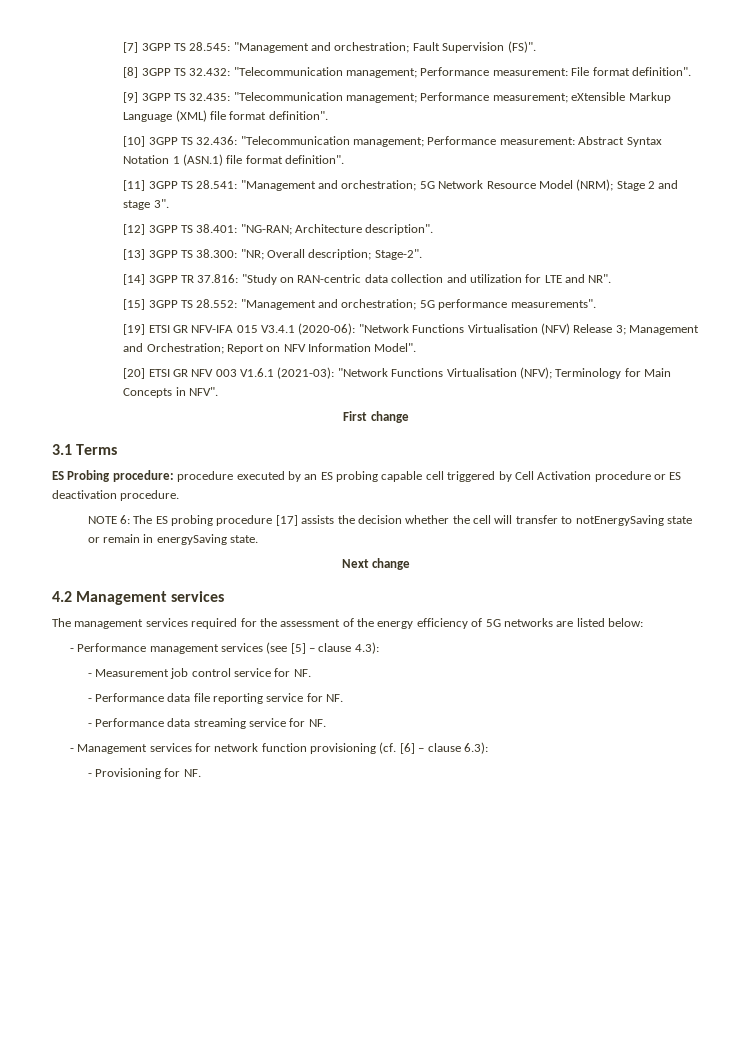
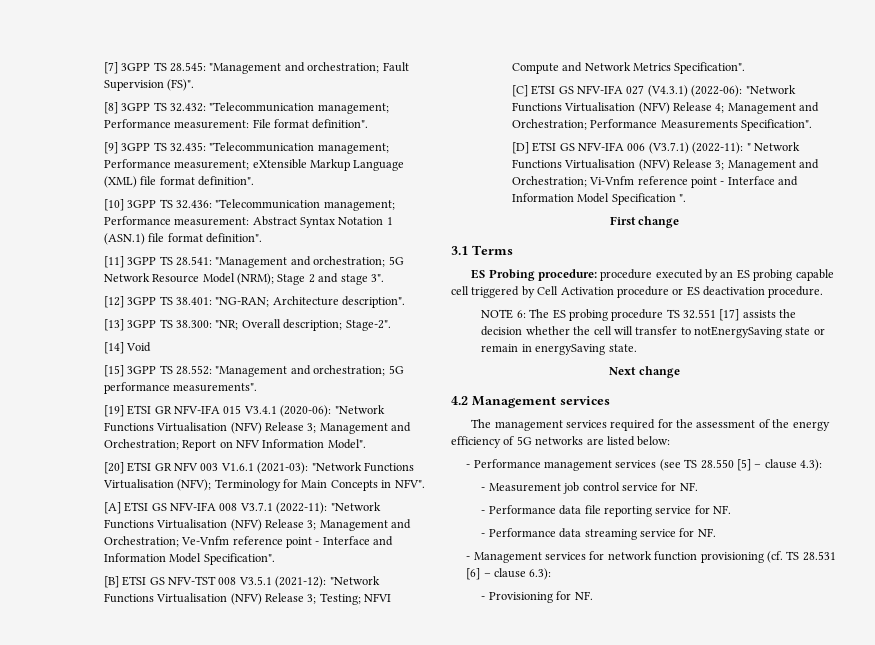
- [14] 3GPP TR 37.816: "Study on RAN-centric data collection and utilization for LTE and NR".
+ [14] Void
+ [A] ETSI GS NFV-IFA 008 V3.7.1 (2022-11): "Network Functions Virtualisation (NFV) Release 3; Management and Orchestration; Ve-Vnfm reference point - Interface and Information Model Specification".
+ [B] ETSI GS NFV-TST 008 V3.5.1 (2021-12): "Network Functions Virtualisation (NFV) Release 3; Testing; NFVI Compute and Network Metrics Specification".
+ [C] ETSI GS NFV-IFA 027 (V4.3.1) (2022-06): "Network Functions Virtualisation (NFV) Release 4; Management and Orchestration; Performance Measurements Specification".
+ [D] ETSI GS NFV-IFA 006 (V3.7.1) (2022-11): " Network Functions Virtualisation (NFV) Release 3; Management and Orchestration; Vi-Vnfm reference point - Interface and Information Model Specification ".
- NOTE 6: The ES probing procedure [17] assists the decision whether the cell will transfer to notEnergySaving state or remain in energySaving state.
+ NOTE 6: The ES probing procedure TS 32.551 [17] assists the decision whether the cell will transfer to notEnergySaving state or remain in energySaving state.
- - Performance management services (see [5] – clause 4.3):
+ - Performance management services (see TS 28.550 [5] – clause 4.3):
- - Management services for network function provisioning (cf. [6] – clause 6.3):
+ - Management services for network function provisioning (cf. TS 28.531 [6] – clause 6.3):

